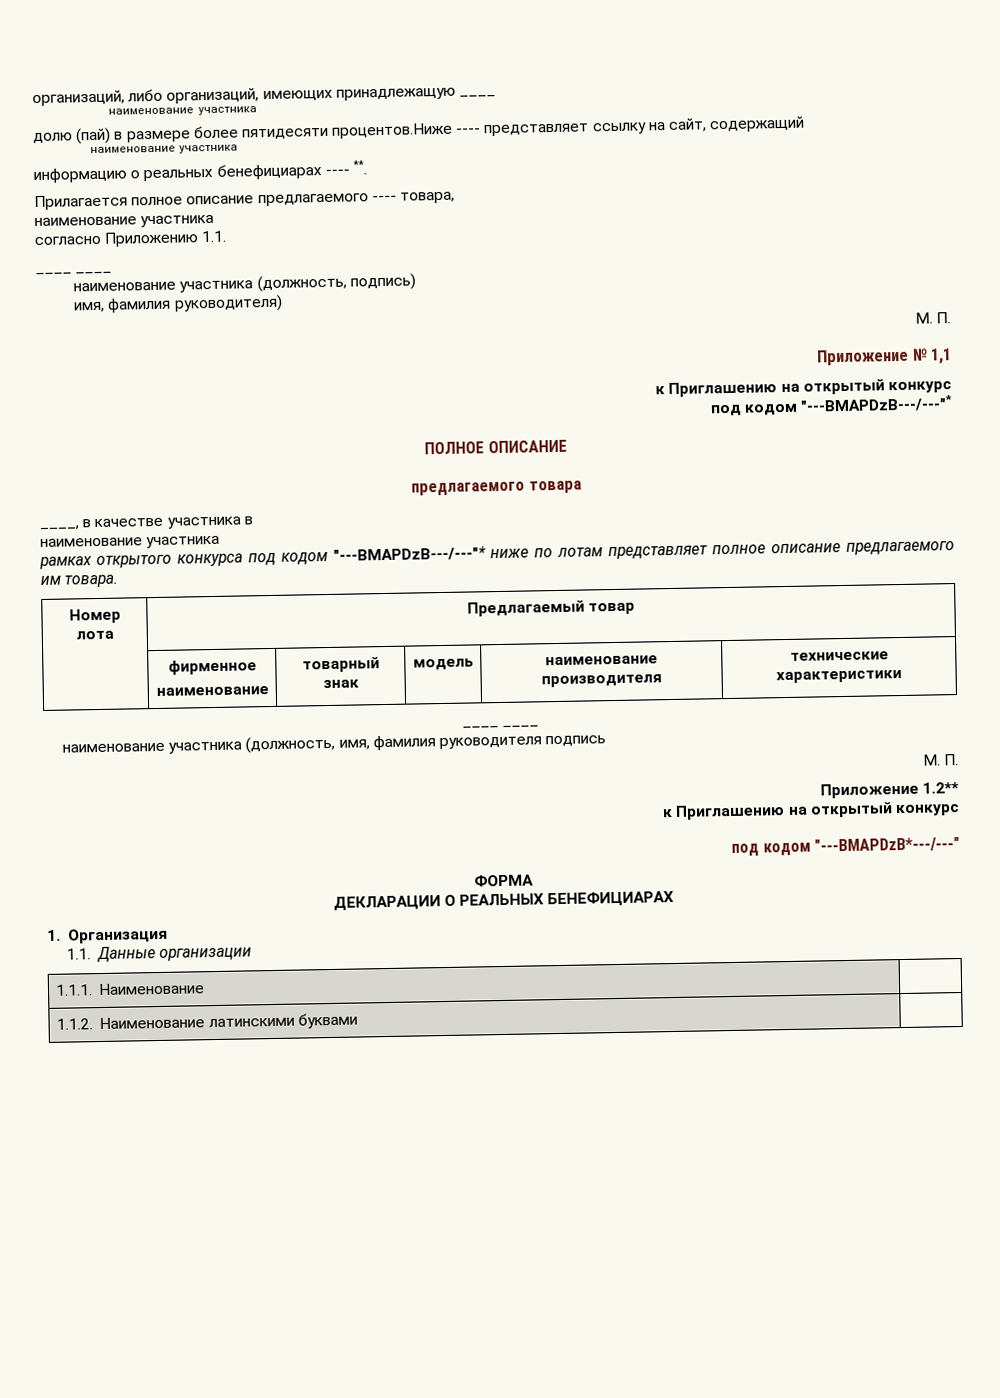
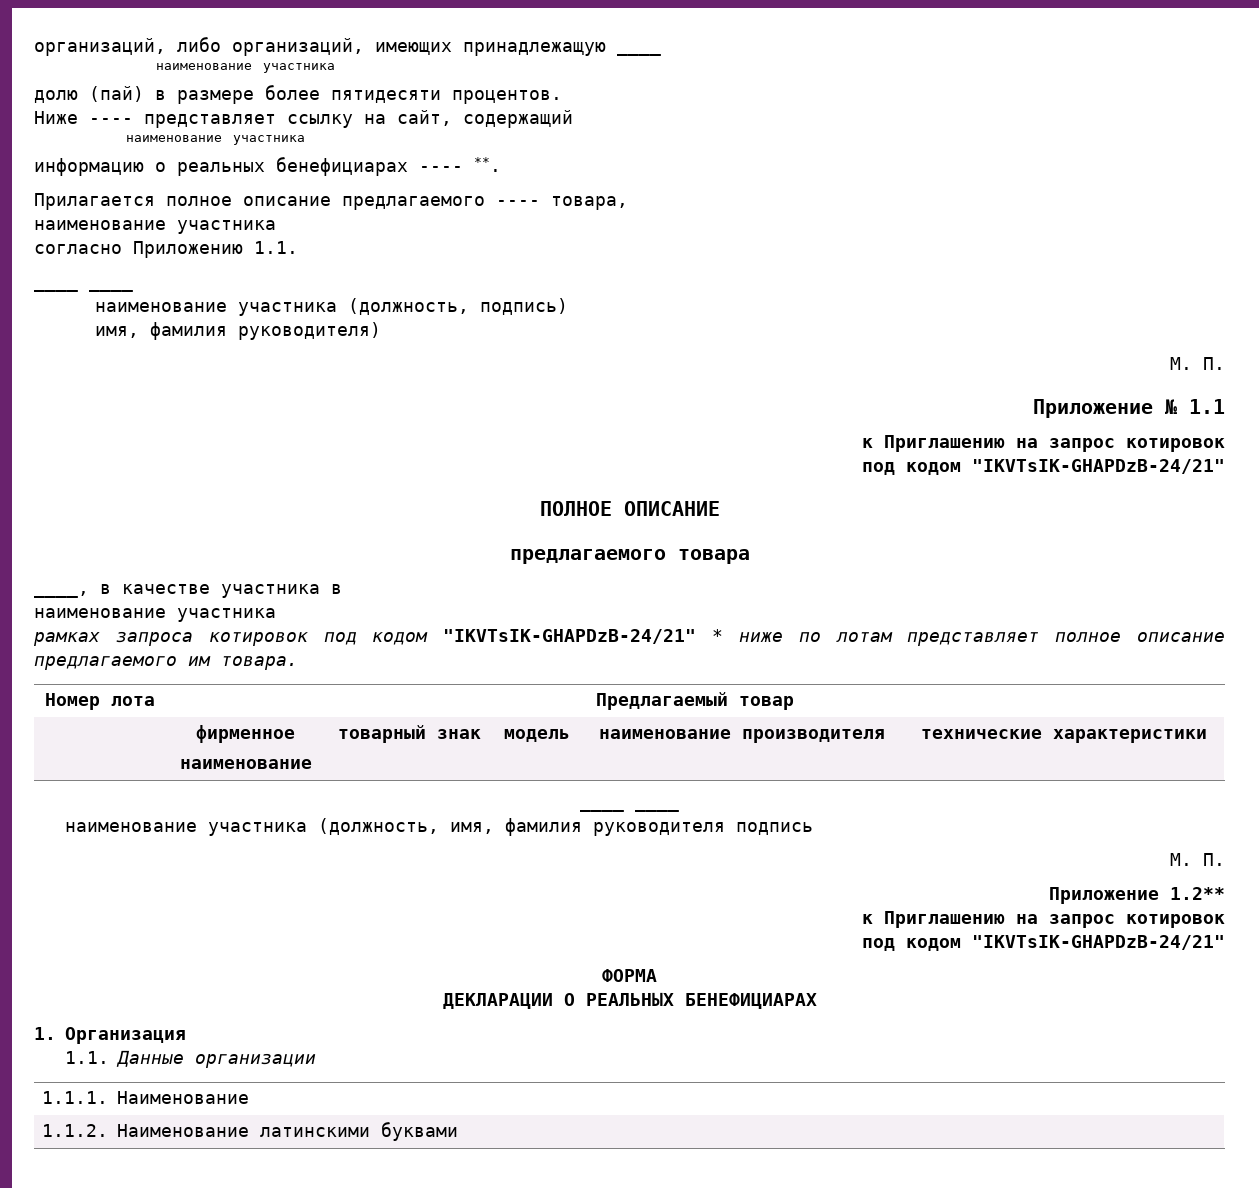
- долю (пай) в размере более пятидесяти процентов.Ниже ---- представляет ссылку на сайт, содержащий
+ долю (пай) в размере более пятидесяти процентов.
+ Ниже ---- представляет ссылку на сайт, содержащий
- Приложение № 1,1
- к Приглашению на открытый конкурс
- под кодом "---BMAPDzB---/---"*
+ Приложение № 1.1
+ к Приглашению на запрос котировок
+ под кодом "IKVTsIK-GHAPDzB-24/21"
- рамках открытого конкурса под кодом "---BMAPDzB---/---"* ниже по лотам представляет полное описание предлагаемого им товара.
+ рамках запроса котировок под кодом "IKVTsIK-GHAPDzB-24/21" * ниже по лотам представляет полное описание предлагаемого им товара.
  Приложение 1.2**
- к Приглашению на открытый конкурс
- под кодом "---BMAPDzB*---/---"
+ к Приглашению на запрос котировок
+ под кодом "IKVTsIK-GHAPDzB-24/21"

